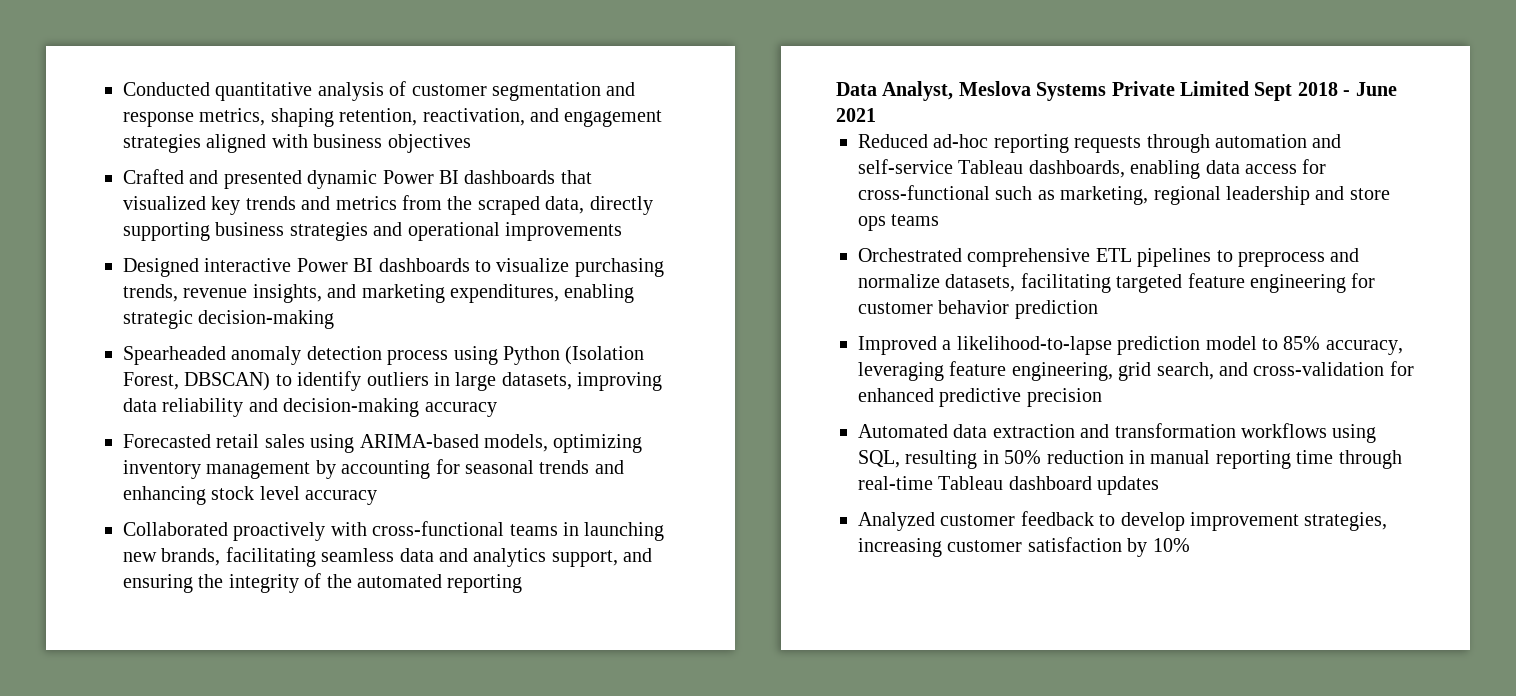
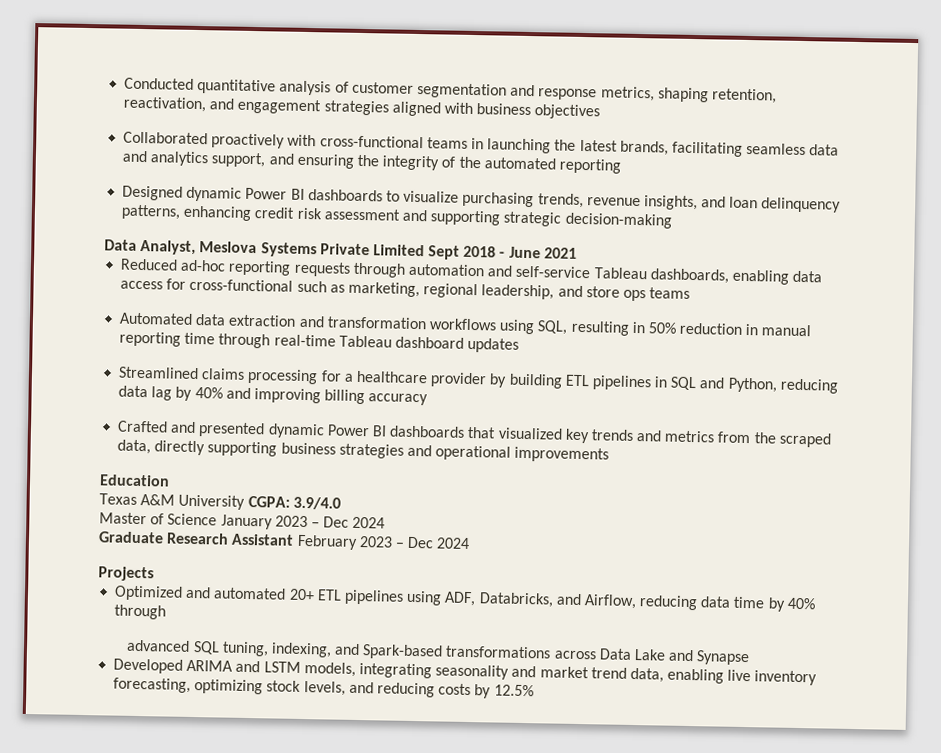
- Crafted and presented dynamic Power BI dashboards that visualized key trends and metrics from the scraped data, directly supporting business strategies and operational improvements
- Designed interactive Power BI dashboards to visualize purchasing trends, revenue insights, and marketing expenditures, enabling strategic decision-making
- Spearheaded anomaly detection process using Python (Isolation Forest, DBSCAN) to identify outliers in large datasets, improving data reliability and decision-making accuracy
- Forecasted retail sales using ARIMA-based models, optimizing inventory management by accounting for seasonal trends and enhancing stock level accuracy
- Collaborated proactively with cross-functional teams in launching new brands, facilitating seamless data and analytics support, and ensuring the integrity of the automated reporting
+ Collaborated proactively with cross-functional teams in launching the latest brands, facilitating seamless data and analytics support, and ensuring the integrity of the automated reporting
+ Designed dynamic Power BI dashboards to visualize purchasing trends, revenue insights, and loan delinquency patterns, enhancing credit risk assessment and supporting strategic decision-making
- Reduced ad-hoc reporting requests through automation and self-service Tableau dashboards, enabling data access for cross-functional such as marketing, regional leadership and store ops teams
+ Reduced ad-hoc reporting requests through automation and self-service Tableau dashboards, enabling data access for cross-functional such as marketing, regional leadership, and store ops teams
- Orchestrated comprehensive ETL pipelines to preprocess and normalize datasets, facilitating targeted feature engineering for customer behavior prediction
- Improved a likelihood-to-lapse prediction model to 85% accuracy, leveraging feature engineering, grid search, and cross-validation for enhanced predictive precision
- Analyzed customer feedback to develop improvement strategies, increasing customer satisfaction by 10%
+ Streamlined claims processing for a healthcare provider by building ETL pipelines in SQL and Python, reducing data lag by 40% and improving billing accuracy
+ Crafted and presented dynamic Power BI dashboards that visualized key trends and metrics from the scraped data, directly supporting business strategies and operational improvements
+ Education
+ Texas A&M University CGPA: 3.9/4.0
+ Master of Science January 2023 – Dec 2024
+ Graduate Research Assistant February 2023 – Dec 2024
+ Projects
+ Optimized and automated 20+ ETL pipelines using ADF, Databricks, and Airflow, reducing data time by 40% through
+ advanced SQL tuning, indexing, and Spark-based transformations across Data Lake and Synapse
+ Developed ARIMA and LSTM models, integrating seasonality and market trend data, enabling live inventory forecasting, optimizing stock levels, and reducing costs by 12.5%

